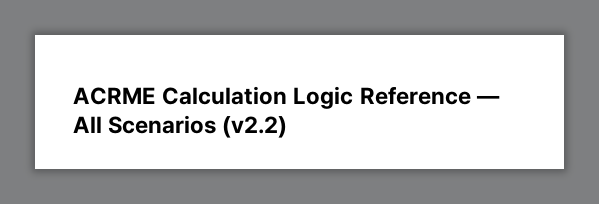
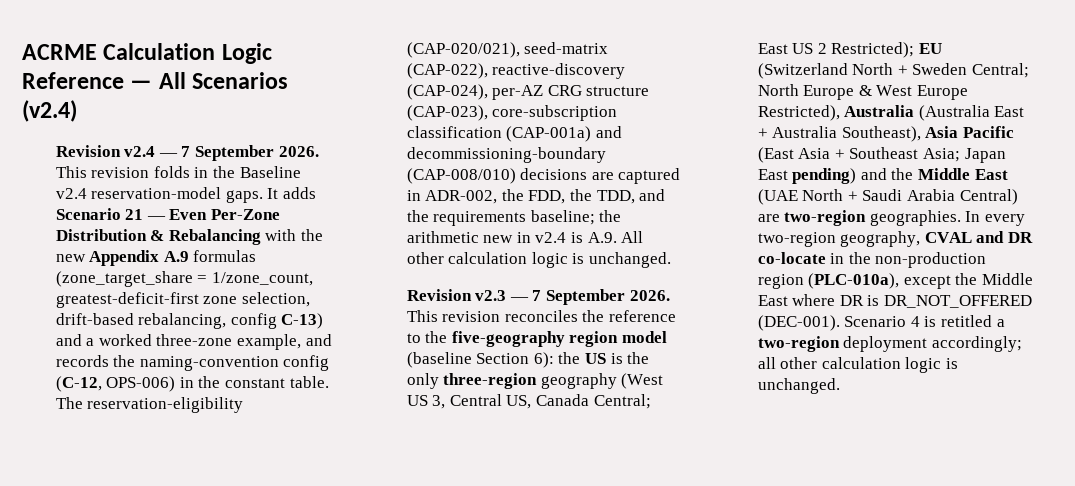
- ACRME Calculation Logic Reference — All Scenarios (v2.2)
+ ACRME Calculation Logic Reference — All Scenarios (v2.4)
+ Revision v2.4 — 7 September 2026. This revision folds in the Baseline v2.4 reservation-model gaps. It adds Scenario 21 — Even Per-Zone Distribution & Rebalancing with the new Appendix A.9 formulas (zone_target_share = 1/zone_count, greatest-deficit-first zone selection, drift-based rebalancing, config C-13) and a worked three-zone example, and records the naming-convention config (C-12, OPS-006) in the constant table. The reservation-eligibility (CAP-020/021), seed-matrix (CAP-022), reactive-discovery (CAP-024), per-AZ CRG structure (CAP-023), core-subscription classification (CAP-001a) and decommissioning-boundary (CAP-008/010) decisions are captured in ADR-002, the FDD, the TDD, and the requirements baseline; the arithmetic new in v2.4 is A.9. All other calculation logic is unchanged.
+ Revision v2.3 — 7 September 2026. This revision reconciles the reference to the five-geography region model (baseline Section 6): the US is the only three-region geography (West US 3, Central US, Canada Central; East US 2 Restricted); EU (Switzerland North + Sweden Central; North Europe & West Europe Restricted), Australia (Australia East + Australia Southeast), Asia Pacific (East Asia + Southeast Asia; Japan East pending) and the Middle East (UAE North + Saudi Arabia Central) are two-region geographies. In every two-region geography, CVAL and DR co-locate in the non-production region (PLC-010a), except the Middle East where DR is DR_NOT_OFFERED (DEC-001). Scenario 4 is retitled a two-region deployment accordingly; all other calculation logic is unchanged.

